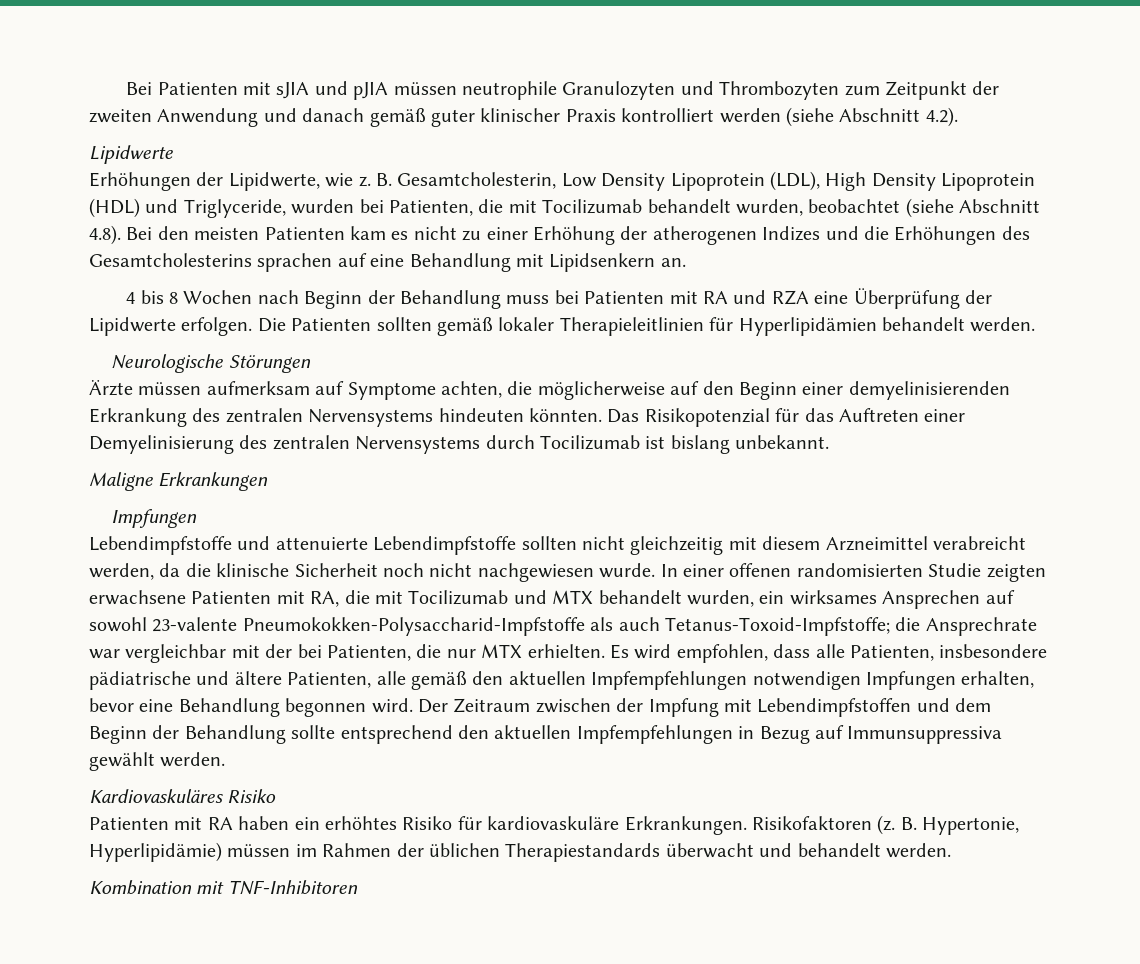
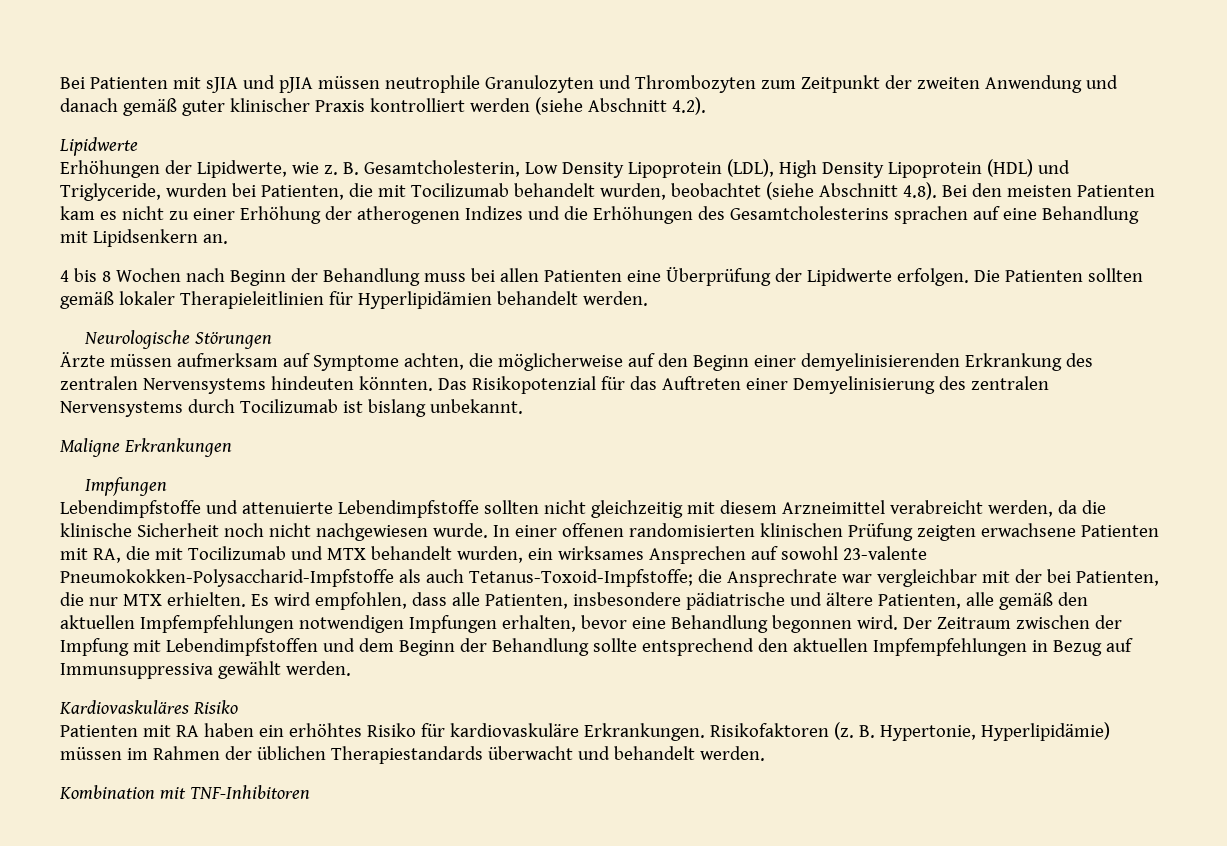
- 4 bis 8 Wochen nach Beginn der Behandlung muss bei Patienten mit RA und RZA eine Überprüfung der Lipidwerte erfolgen.
+ 4 bis 8 Wochen nach Beginn der Behandlung muss bei allen Patienten eine Überprüfung der Lipidwerte erfolgen.
- In einer offenen randomisierten Studie zeigten erwachsene Patienten mit RA, die mit Tocilizumab und MTX behandelt wurden, ein wirksames Ansprechen auf sowohl 23-valente Pneumokokken-Polysaccharid-Impfstoffe als auch Tetanus-Toxoid-Impfstoffe; die Ansprechrate war vergleichbar mit der bei Patienten, die nur MTX erhielten.
+ In einer offenen randomisierten klinischen Prüfung zeigten erwachsene Patienten mit RA, die mit Tocilizumab und MTX behandelt wurden, ein wirksames Ansprechen auf sowohl 23-valente Pneumokokken-Polysaccharid-Impfstoffe als auch Tetanus-Toxoid-Impfstoffe; die Ansprechrate war vergleichbar mit der bei Patienten, die nur MTX erhielten.

